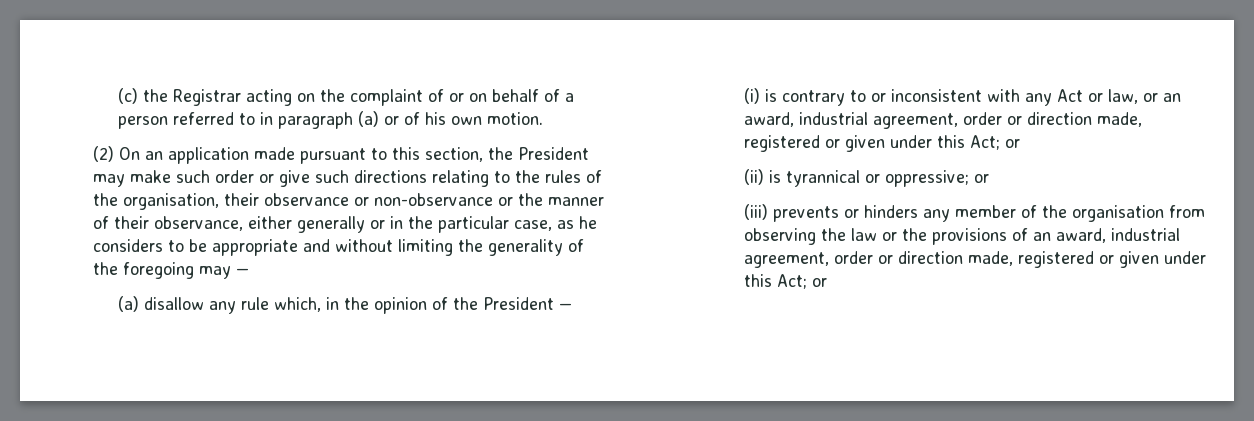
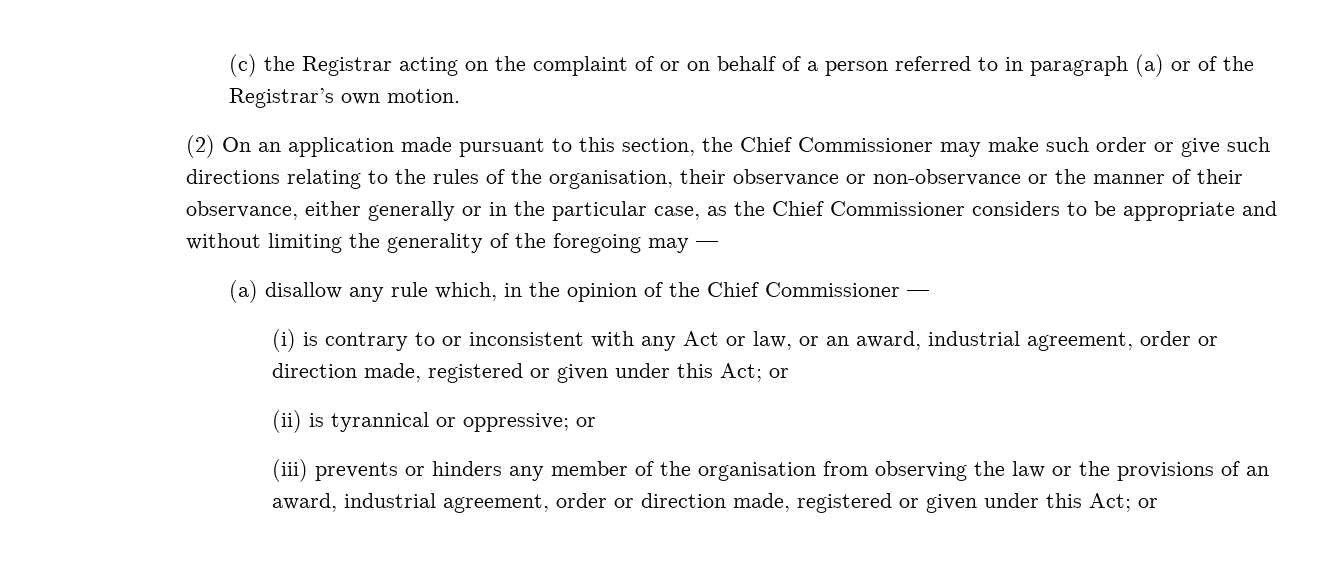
- (c) the Registrar acting on the complaint of or on behalf of a person referred to in paragraph (a) or of his own motion.
+ (c) the Registrar acting on the complaint of or on behalf of a person referred to in paragraph (a) or of the Registrar’s own motion.
- (2) On an application made pursuant to this section, the President may make such order or give such directions relating to the rules of the organisation, their observance or non-observance or the manner of their observance, either generally or in the particular case, as he considers to be appropriate and without limiting the generality of the foregoing may —
+ (2) On an application made pursuant to this section, the Chief Commissioner may make such order or give such directions relating to the rules of the organisation, their observance or non-observance or the manner of their observance, either generally or in the particular case, as the Chief Commissioner considers to be appropriate and without limiting the generality of the foregoing may —
- (a) disallow any rule which, in the opinion of the President —
+ (a) disallow any rule which, in the opinion of the Chief Commissioner —

